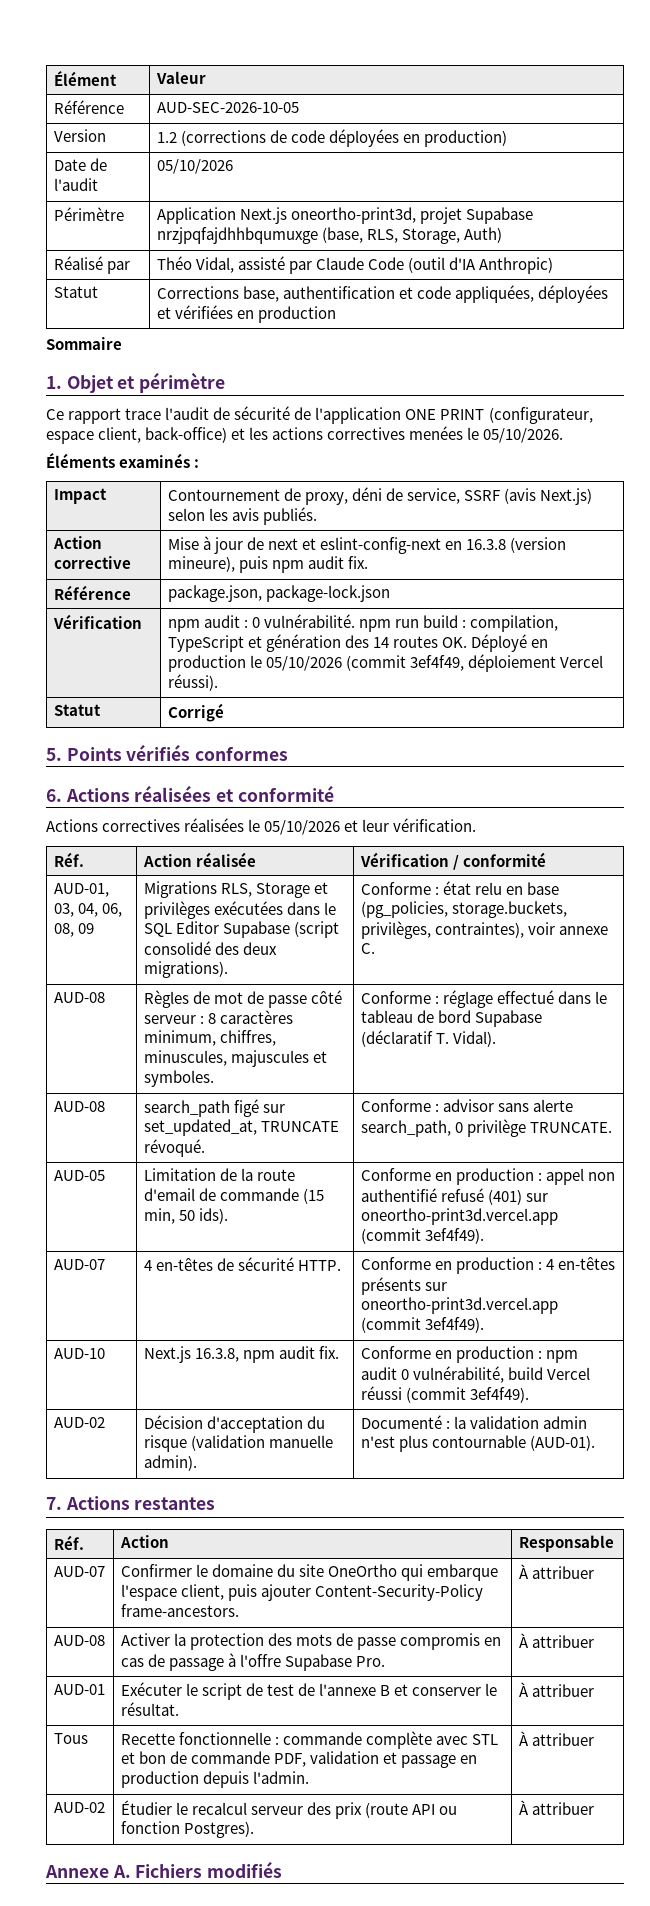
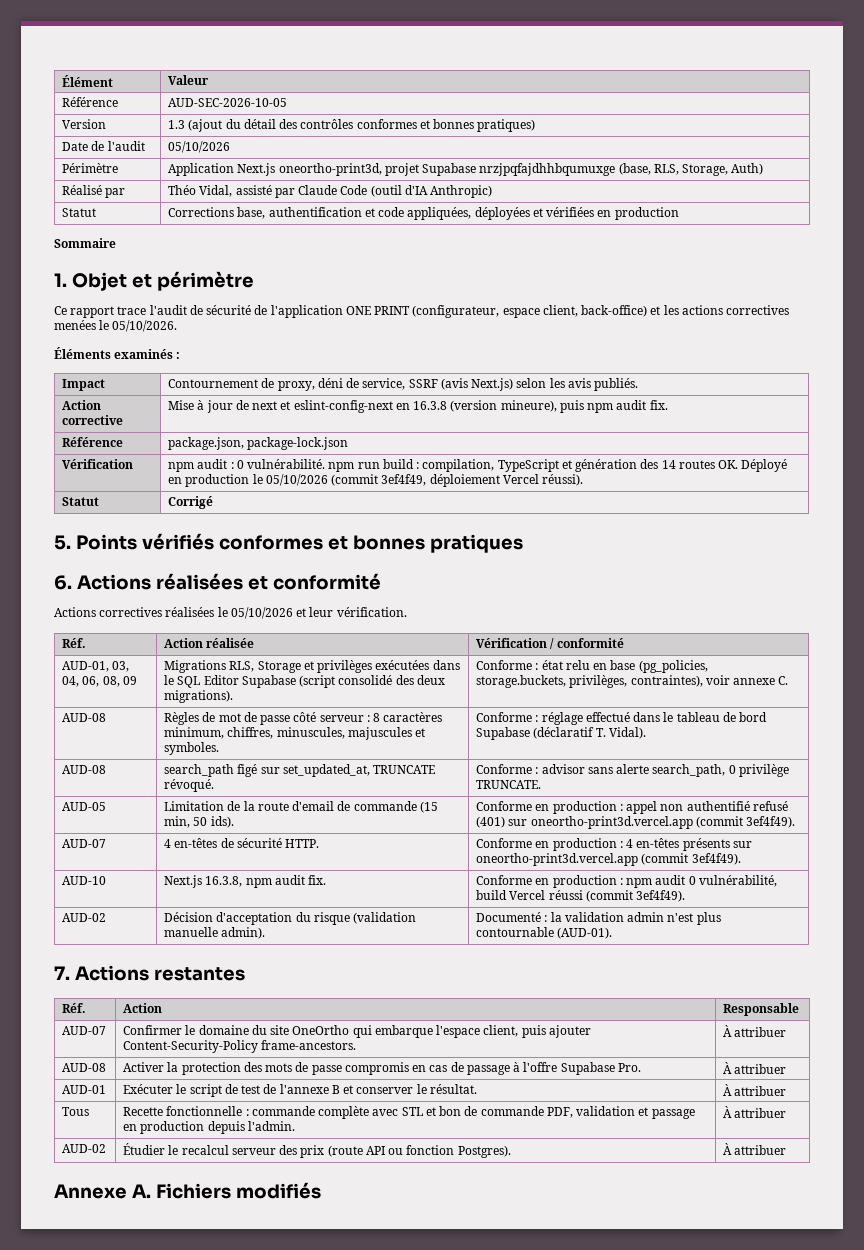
- Version | 1.2 (corrections de code déployées en production)
+ Version | 1.3 (ajout du détail des contrôles conformes et bonnes pratiques)
- 5. Points vérifiés conformes
+ 5. Points vérifiés conformes et bonnes pratiques

